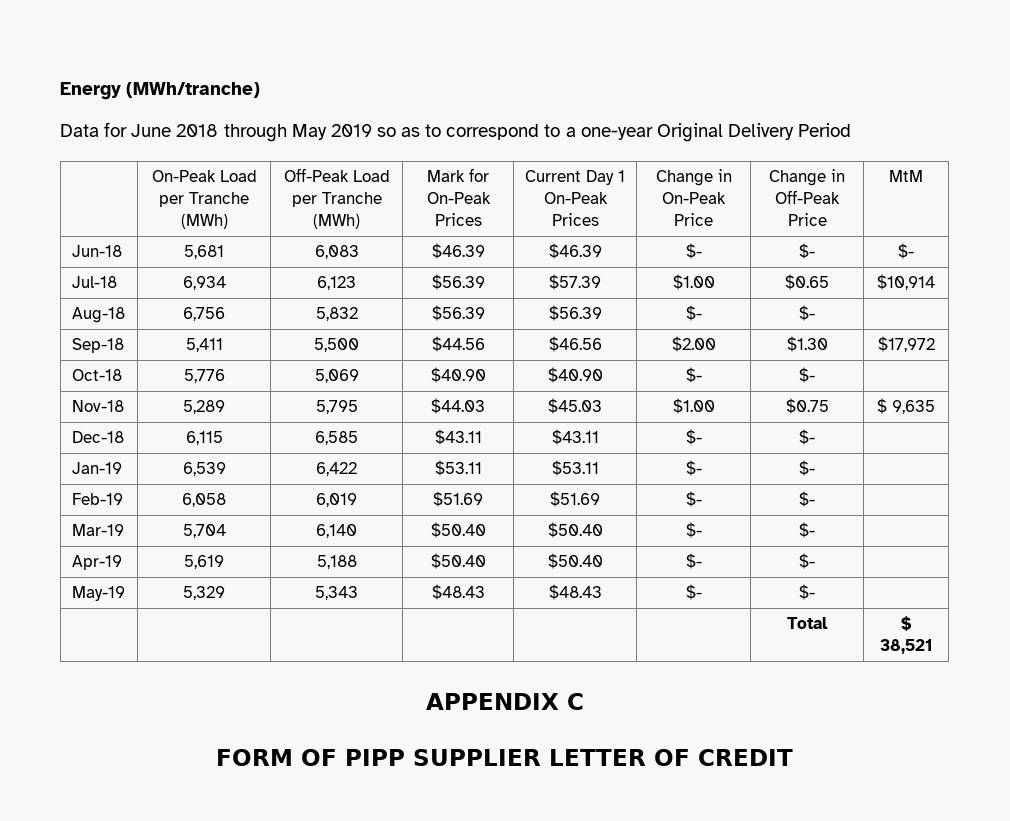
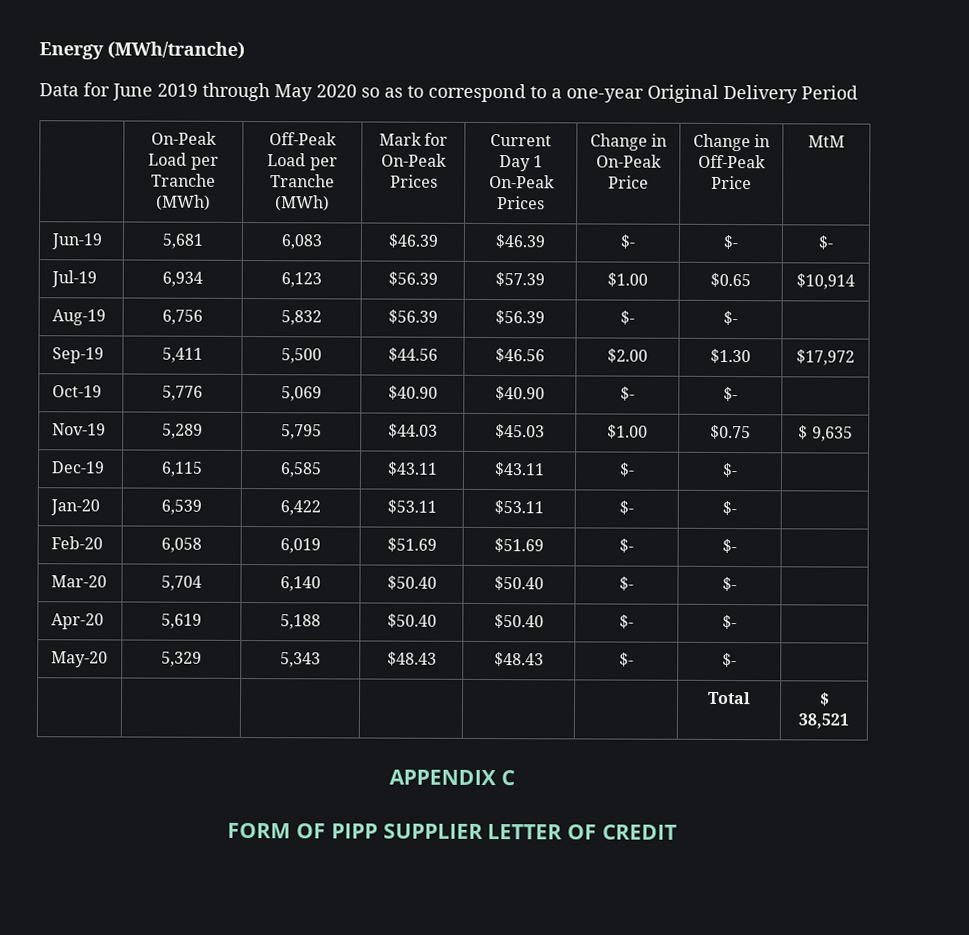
- Data for June 2018 through May 2019 so as to correspond to a one-year Original Delivery Period
+ Data for June 2019 through May 2020 so as to correspond to a one-year Original Delivery Period
- Jun-18 | 5,681 | 6,083 | $46.39 | $46.39 | $- | $- | $-
+ Jun-19 | 5,681 | 6,083 | $46.39 | $46.39 | $- | $- | $-
- Jul-18 | 6,934 | 6,123 | $56.39 | $57.39 | $1.00 | $0.65 | $10,914
+ Jul-19 | 6,934 | 6,123 | $56.39 | $57.39 | $1.00 | $0.65 | $10,914
- Aug-18 | 6,756 | 5,832 | $56.39 | $56.39 | $- | $- |
+ Aug-19 | 6,756 | 5,832 | $56.39 | $56.39 | $- | $- |
- Sep-18 | 5,411 | 5,500 | $44.56 | $46.56 | $2.00 | $1.30 | $17,972
+ Sep-19 | 5,411 | 5,500 | $44.56 | $46.56 | $2.00 | $1.30 | $17,972
- Oct-18 | 5,776 | 5,069 | $40.90 | $40.90 | $- | $- |
+ Oct-19 | 5,776 | 5,069 | $40.90 | $40.90 | $- | $- |
- Nov-18 | 5,289 | 5,795 | $44.03 | $45.03 | $1.00 | $0.75 | $ 9,635
+ Nov-19 | 5,289 | 5,795 | $44.03 | $45.03 | $1.00 | $0.75 | $ 9,635
- Dec-18 | 6,115 | 6,585 | $43.11 | $43.11 | $- | $- |
+ Dec-19 | 6,115 | 6,585 | $43.11 | $43.11 | $- | $- |
- Jan-19 | 6,539 | 6,422 | $53.11 | $53.11 | $- | $- |
+ Jan-20 | 6,539 | 6,422 | $53.11 | $53.11 | $- | $- |
- Feb-19 | 6,058 | 6,019 | $51.69 | $51.69 | $- | $- |
+ Feb-20 | 6,058 | 6,019 | $51.69 | $51.69 | $- | $- |
- Mar-19 | 5,704 | 6,140 | $50.40 | $50.40 | $- | $- |
+ Mar-20 | 5,704 | 6,140 | $50.40 | $50.40 | $- | $- |
- Apr-19 | 5,619 | 5,188 | $50.40 | $50.40 | $- | $- |
+ Apr-20 | 5,619 | 5,188 | $50.40 | $50.40 | $- | $- |
- May-19 | 5,329 | 5,343 | $48.43 | $48.43 | $- | $- |
+ May-20 | 5,329 | 5,343 | $48.43 | $48.43 | $- | $- |

